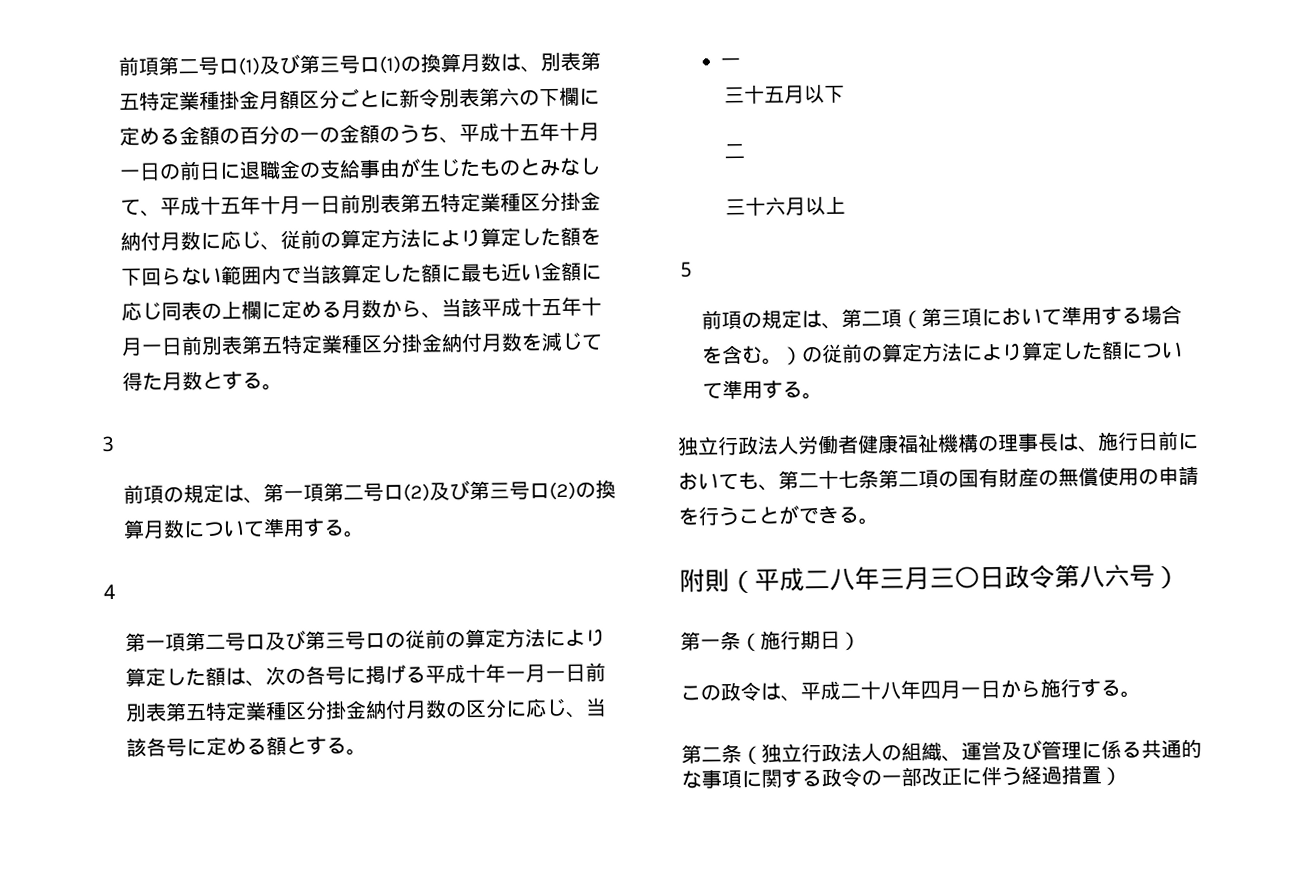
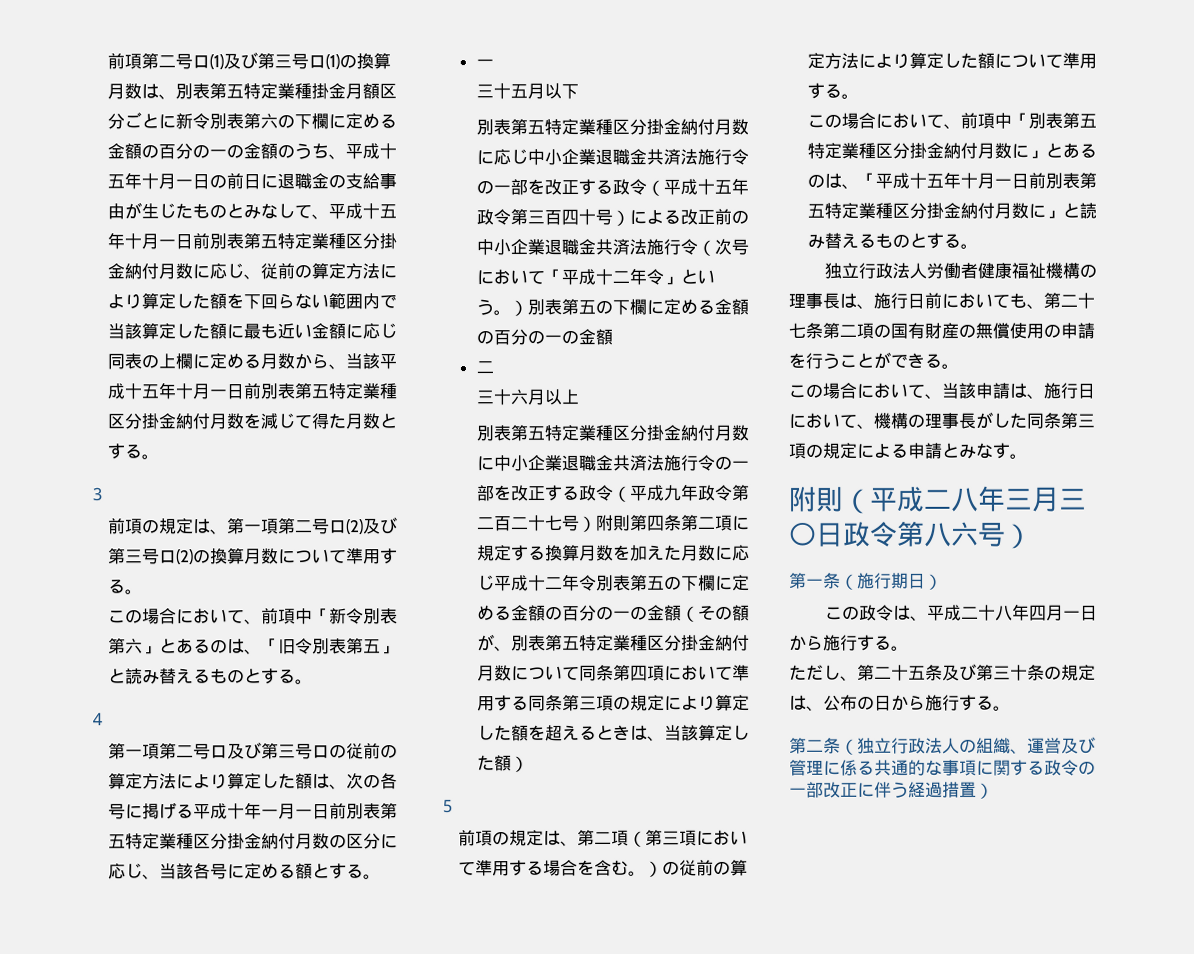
+ この場合において、前項中「新令別表第六」とあるのは、「旧令別表第五」と読み替えるものとする。
  三十五月以下
+ 別表第五特定業種区分掛金納付月数に応じ中小企業退職金共済法施行令の一部を改正する政令（平成十五年政令第三百四十号）による改正前の中小企業退職金共済法施行令（次号において「平成十二年令」という。）別表第五の下欄に定める金額の百分の一の金額
  二
  三十六月以上
+ 別表第五特定業種区分掛金納付月数に中小企業退職金共済法施行令の一部を改正する政令（平成九年政令第二百二十七号）附則第四条第二項に規定する換算月数を加えた月数に応じ平成十二年令別表第五の下欄に定める金額の百分の一の金額（その額が、別表第五特定業種区分掛金納付月数について同条第四項において準用する同条第三項の規定により算定した額を超えるときは、当該算定した額）
+ この場合において、前項中「別表第五特定業種区分掛金納付月数に」とあるのは、「平成十五年十月一日前別表第五特定業種区分掛金納付月数に」と読み替えるものとする。
+ この場合において、当該申請は、施行日において、機構の理事長がした同条第三項の規定による申請とみなす。
+ ただし、第二十五条及び第三十条の規定は、公布の日から施行する。

